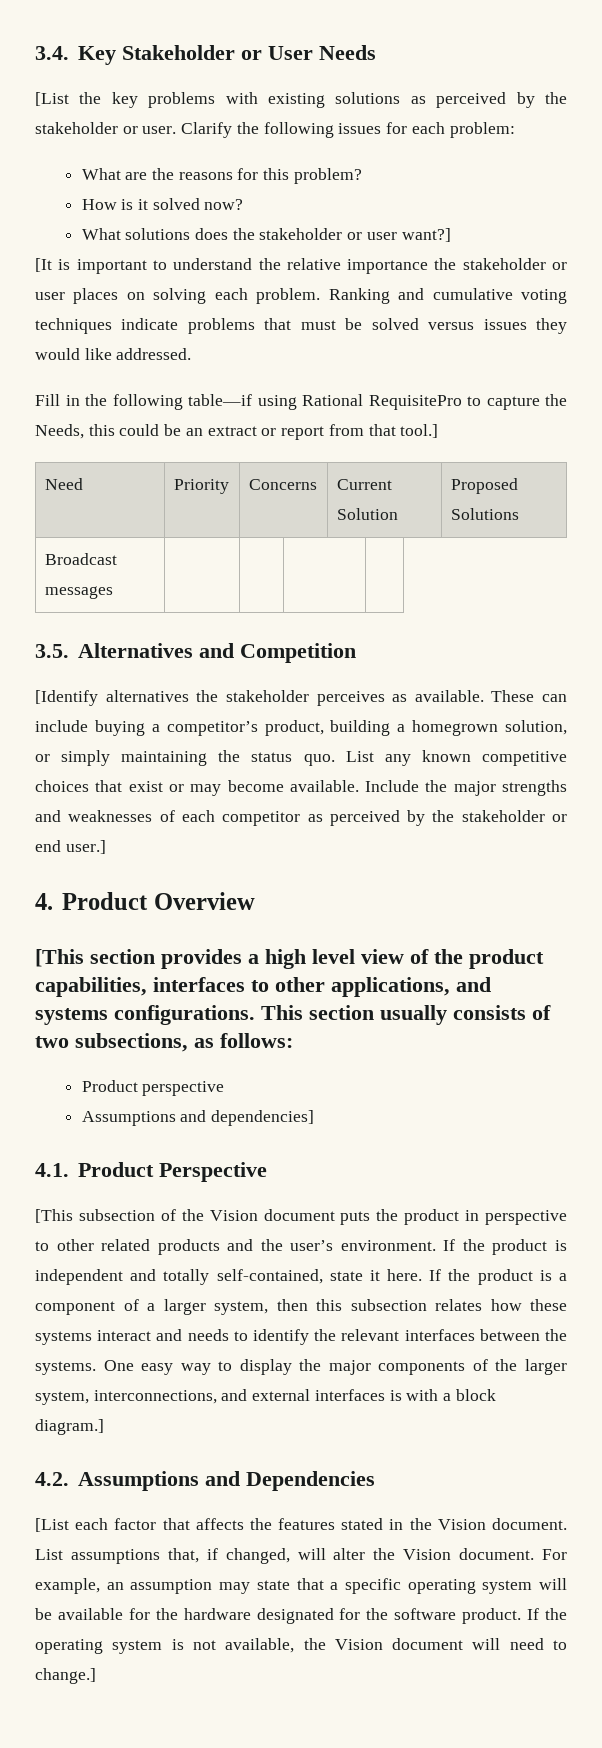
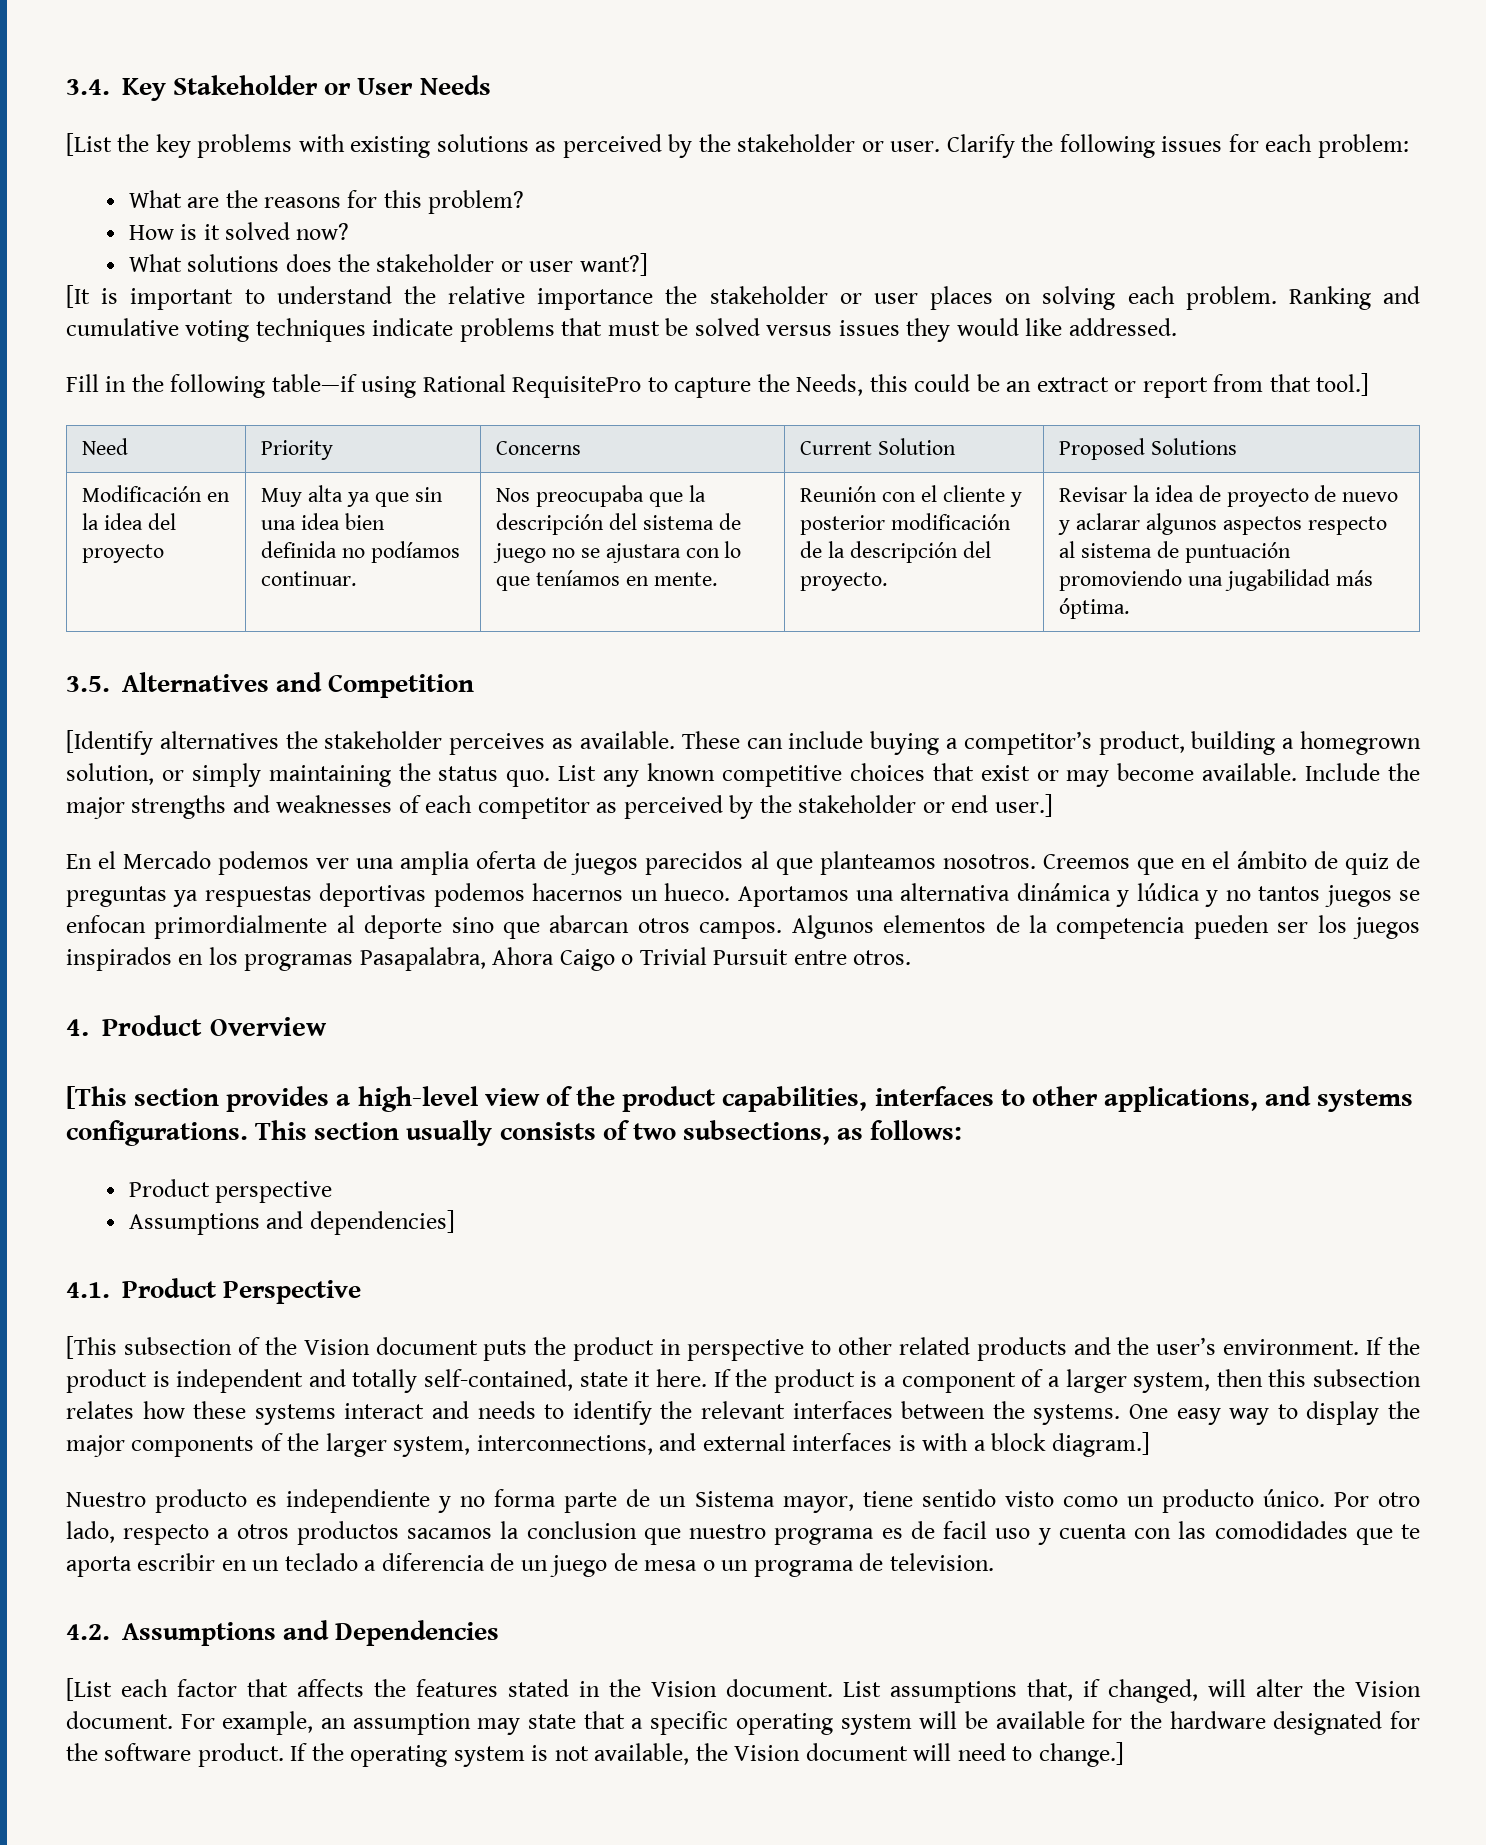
- Broadcast messages
+ Modificación en la idea del proyecto | Muy alta ya que sin una idea bien definida no podíamos continuar. | Nos preocupaba que la descripción del sistema de juego no se ajustara con lo que teníamos en mente. | Reunión con el cliente y posterior modificación de la descripción del proyecto. | Revisar la idea de proyecto de nuevo y aclarar algunos aspectos respecto al sistema de puntuación promoviendo una jugabilidad más óptima.
+ En el Mercado podemos ver una amplia oferta de juegos parecidos al que planteamos nosotros. Creemos que en el ámbito de quiz de preguntas ya respuestas deportivas podemos hacernos un hueco. Aportamos una alternativa dinámica y lúdica y no tantos juegos se enfocan primordialmente al deporte sino que abarcan otros campos. Algunos elementos de la competencia pueden ser los juegos inspirados en los programas Pasapalabra, Ahora Caigo o Trivial Pursuit entre otros.
- [This section provides a high level view of the product capabilities, interfaces to other applications, and systems configurations.
+ [This section provides a high-level view of the product capabilities, interfaces to other applications, and systems configurations.
+ Nuestro producto es independiente y no forma parte de un Sistema mayor, tiene sentido visto como un producto único. Por otro lado, respecto a otros productos sacamos la conclusion que nuestro programa es de facil uso y cuenta con las comodidades que te aporta escribir en un teclado a diferencia de un juego de mesa o un programa de television.

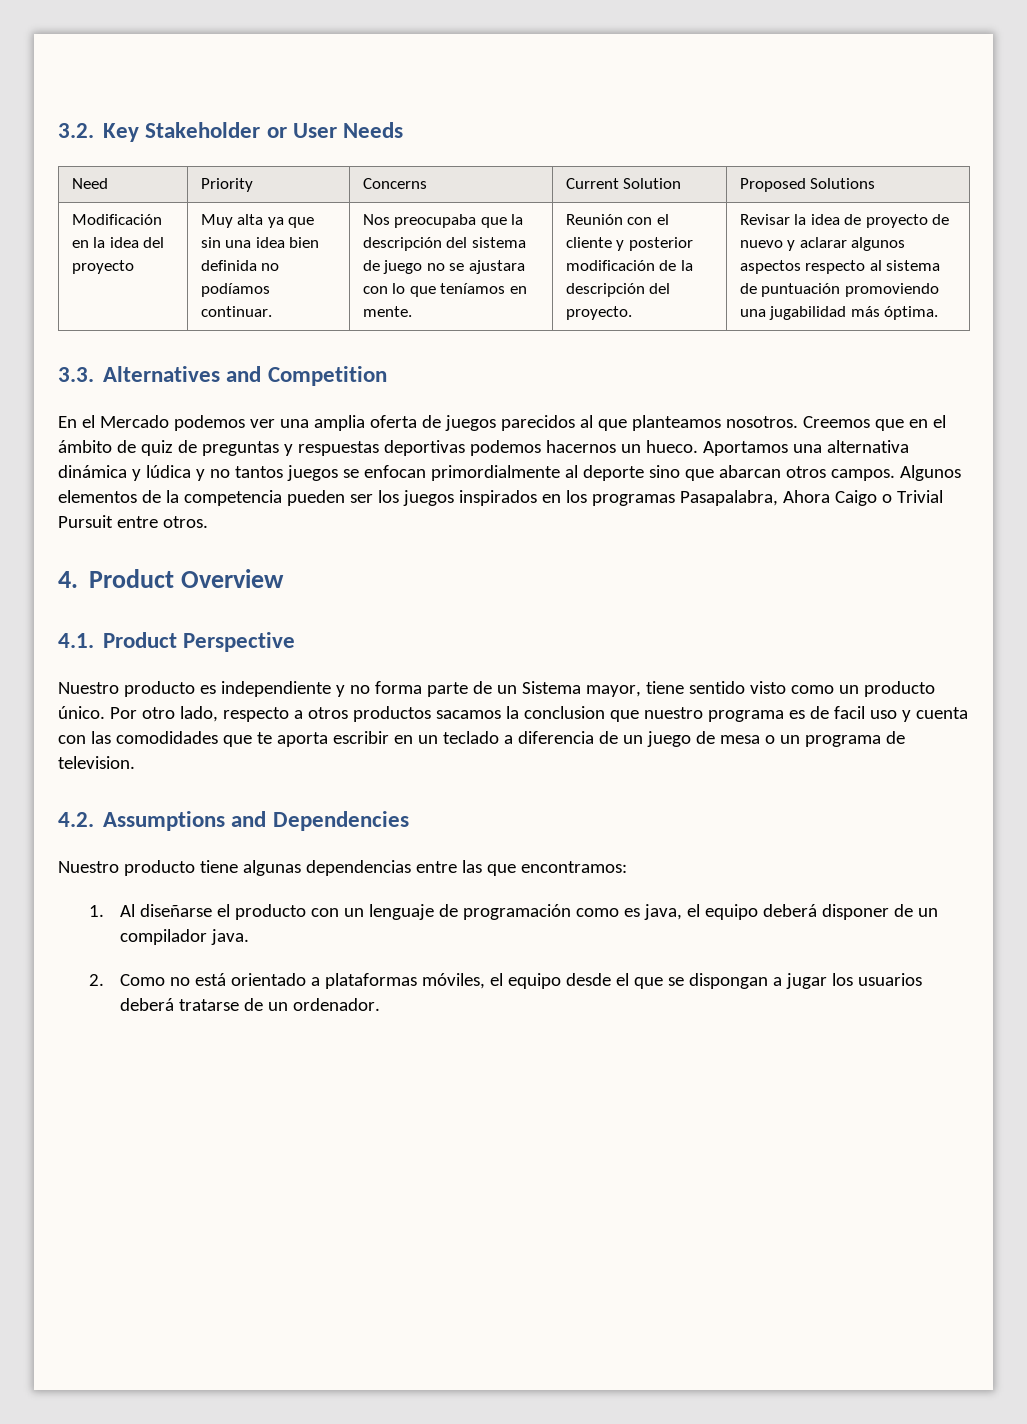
- 3.4. Key Stakeholder or User Needs
+ 3.2. Key Stakeholder or User Needs
- [List the key problems with existing solutions as perceived by the stakeholder or user. Clarify the following issues for each problem:
- What are the reasons for this problem?
- How is it solved now?
- What solutions does the stakeholder or user want?]
- [It is important to understand the relative importance the stakeholder or user places on solving each problem. Ranking and cumulative voting techniques indicate problems that must be solved versus issues they would like addressed.
- Fill in the following table—if using Rational RequisitePro to capture the Needs, this could be an extract or report from that tool.]
- 3.5. Alternatives and Competition
+ 3.3. Alternatives and Competition
- [Identify alternatives the stakeholder perceives as available. These can include buying a competitor’s product, building a homegrown solution, or simply maintaining the status quo. List any known competitive choices that exist or may become available. Include the major strengths and weaknesses of each competitor as perceived by the stakeholder or end user.]
- Creemos que en el ámbito de quiz de preguntas ya respuestas deportivas podemos hacernos un hueco.
+ Creemos que en el ámbito de quiz de preguntas y respuestas deportivas podemos hacernos un hueco.
- [This section provides a high-level view of the product capabilities, interfaces to other applications, and systems configurations. This section usually consists of two subsections, as follows:
- Product perspective
- Assumptions and dependencies]
  4.1. Product Perspective
- [This subsection of the Vision document puts the product in perspective to other related products and the user’s environment. If the product is independent and totally self-contained, state it here. If the product is a component of a larger system, then this subsection relates how these systems interact and needs to identify the relevant interfaces between the systems. One easy way to display the major components of the larger system, interconnections, and external interfaces is with a block diagram.]
- [List each factor that affects the features stated in the Vision document. List assumptions that, if changed, will alter the Vision document. For example, an assumption may state that a specific operating system will be available for the hardware designated for the software product. If the operating system is not available, the Vision document will need to change.]
+ Nuestro producto tiene algunas dependencias entre las que encontramos:
+ 1. Al diseñarse el producto con un lenguaje de programación como es java, el equipo deberá disponer de un compilador java.
+ 2. Como no está orientado a plataformas móviles, el equipo desde el que se dispongan a jugar los usuarios deberá tratarse de un ordenador.

